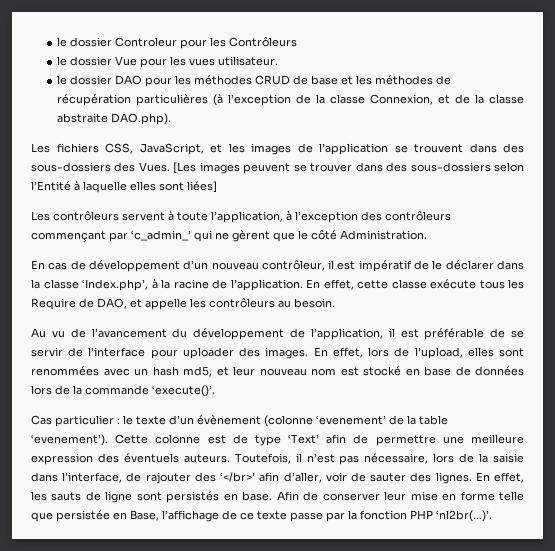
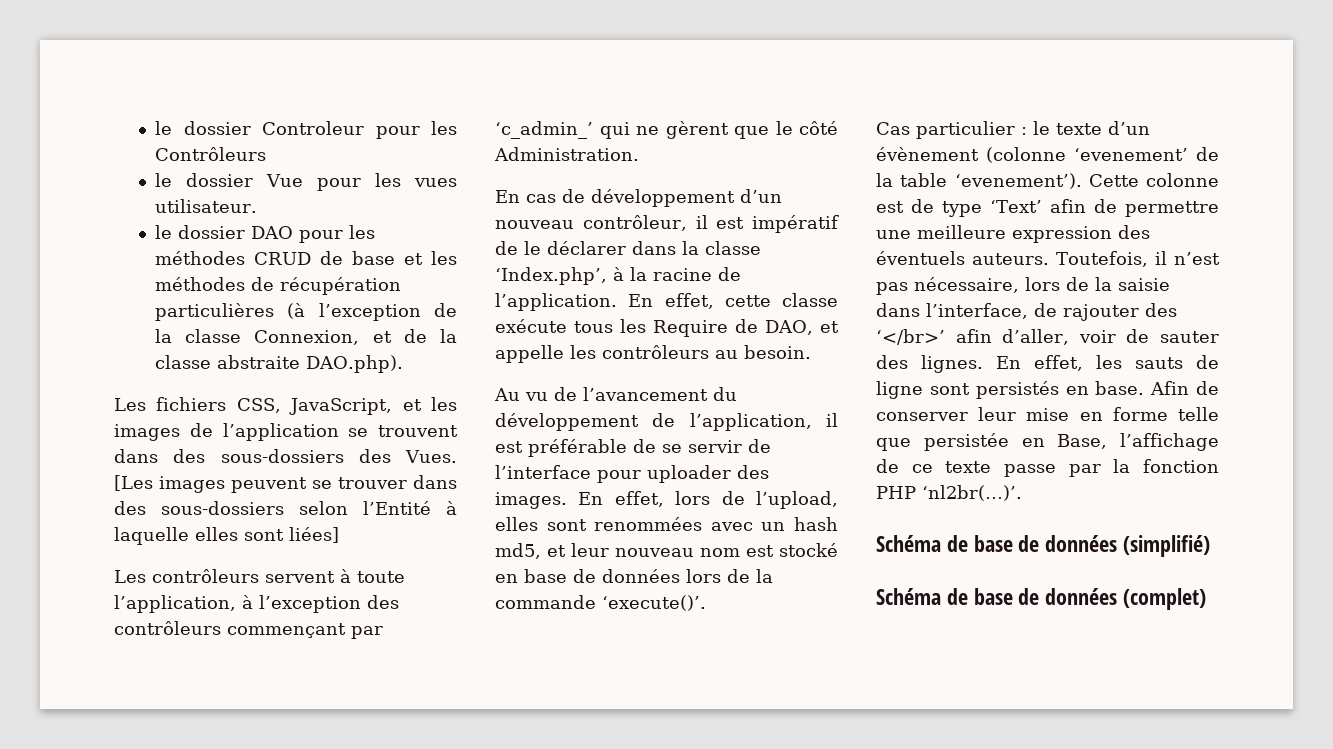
+ Schéma de base de données (simplifié)
+ Schéma de base de données (complet)

